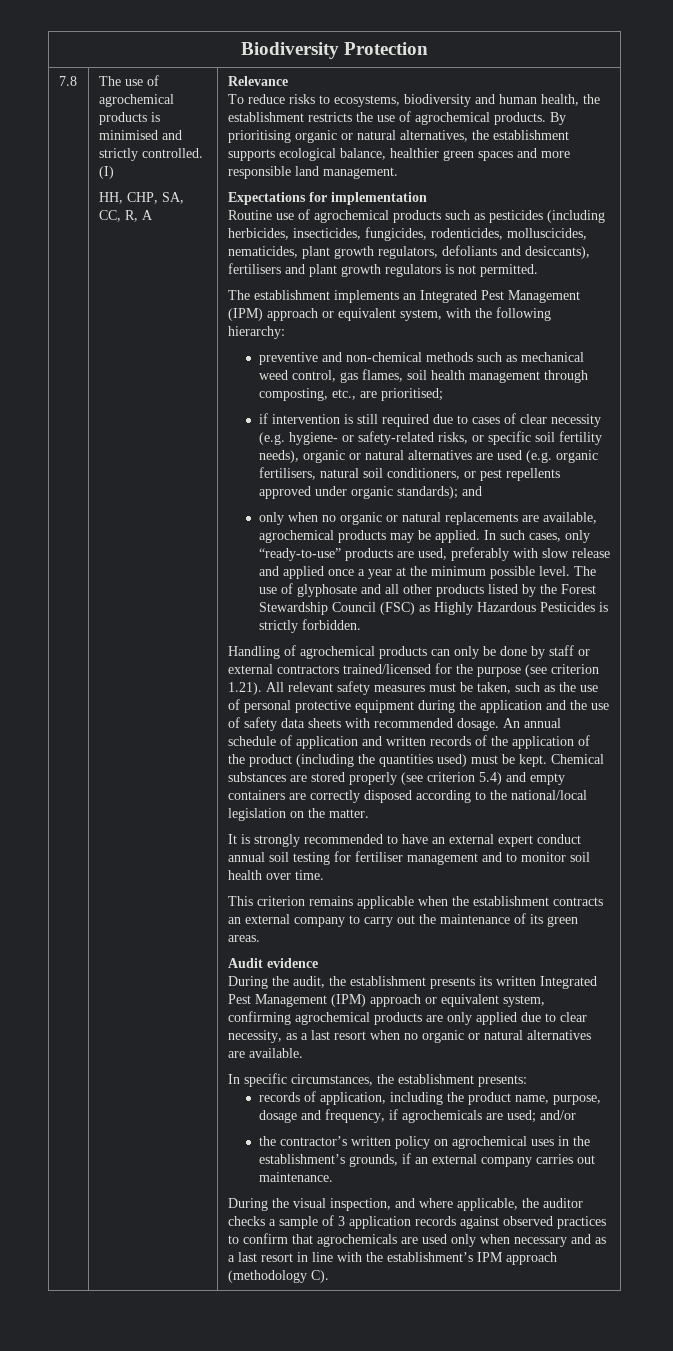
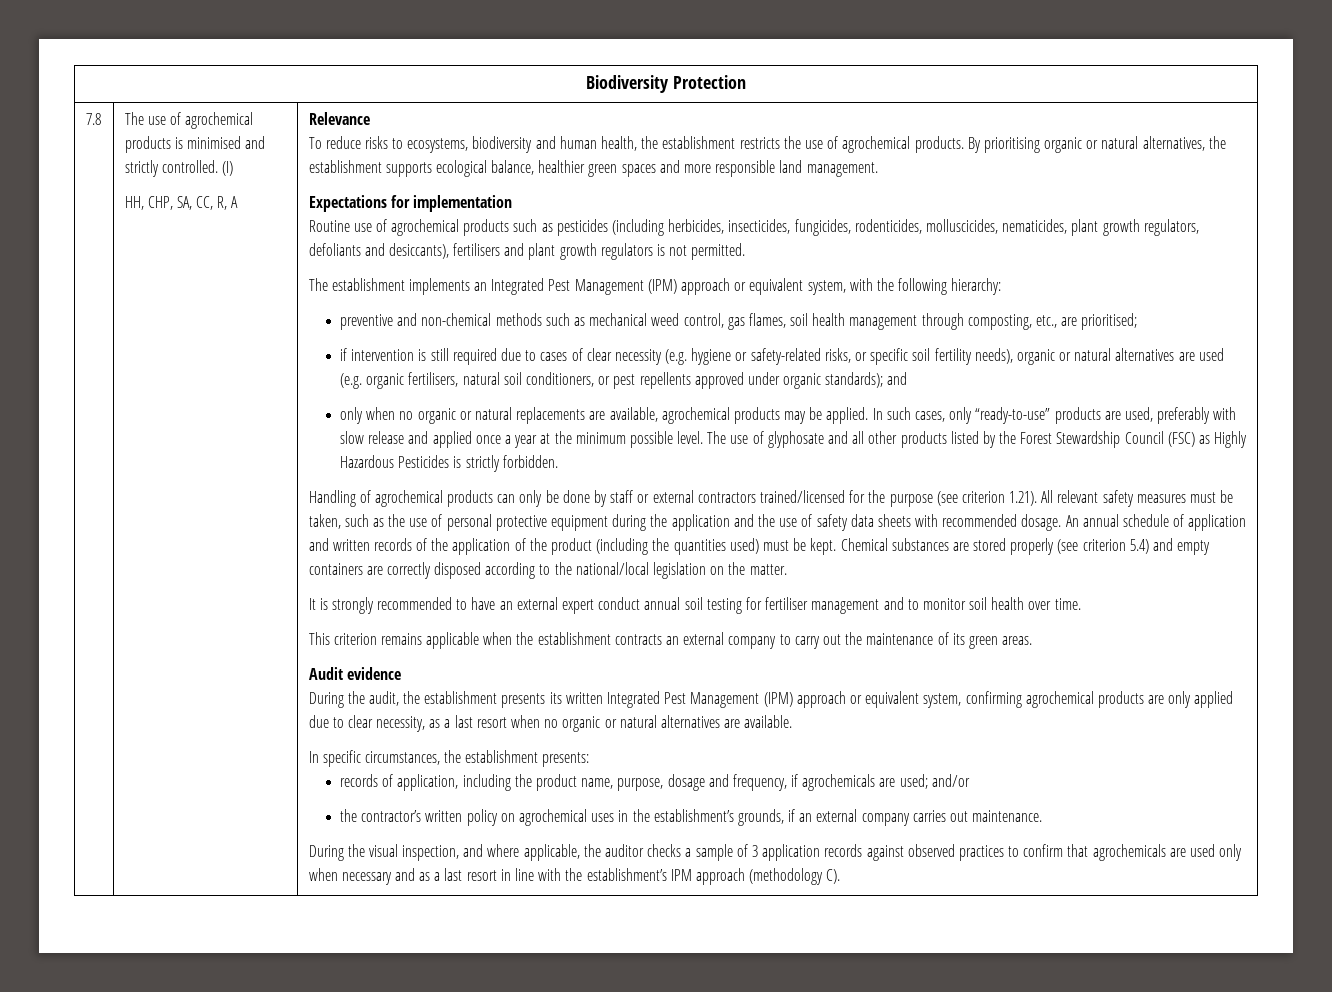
- if intervention is still required due to cases of clear necessity (e.g. hygiene- or safety-related risks, or specific soil fertility needs), organic or natural alternatives are used (e.g. organic fertilisers, natural soil conditioners, or pest repellents approved under organic standards); and
+ if intervention is still required due to cases of clear necessity (e.g. hygiene or safety-related risks, or specific soil fertility needs), organic or natural alternatives are used (e.g. organic fertilisers, natural soil conditioners, or pest repellents approved under organic standards); and

